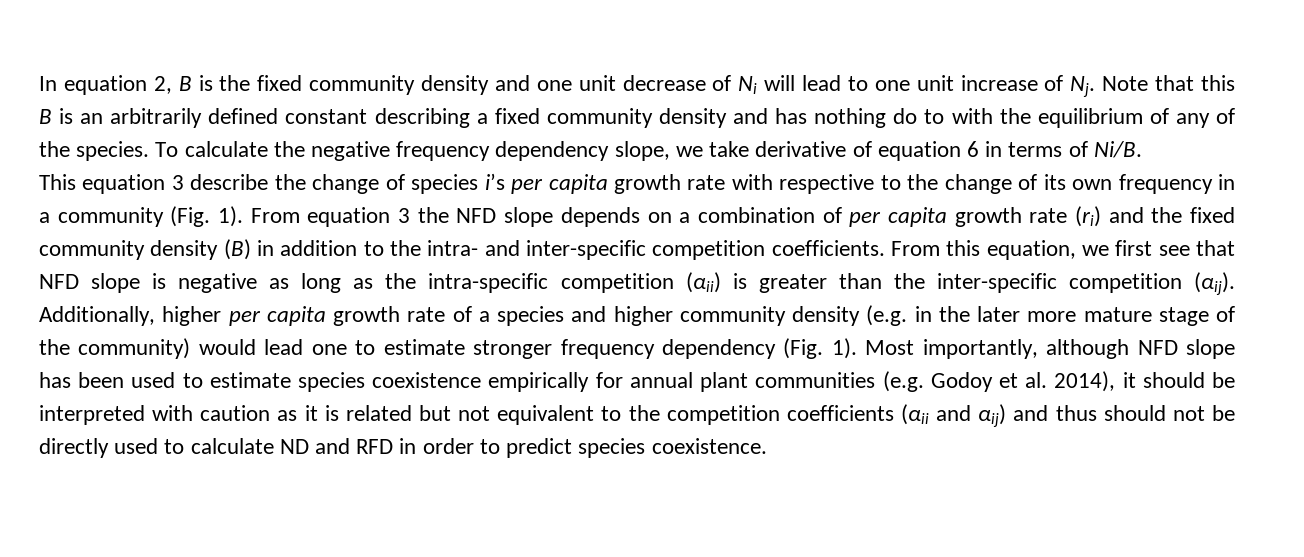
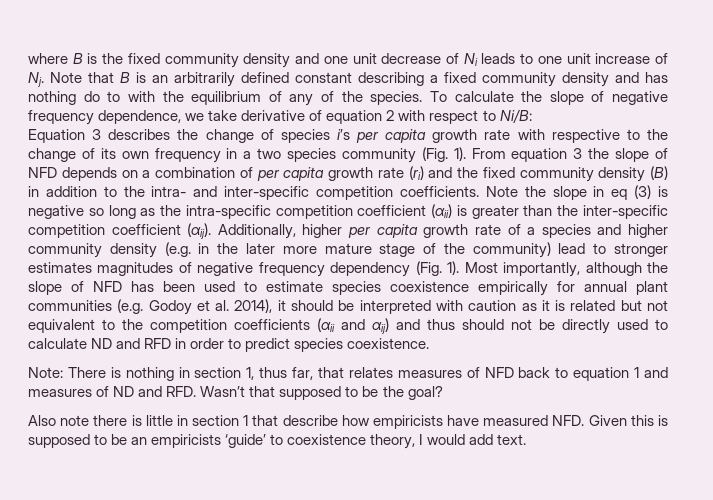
- In equation 2, B is the fixed community density and one unit decrease of Ni will lead to one unit increase of Nj. Note that this B is an arbitrarily defined constant describing a fixed community density and has nothing do to with the equilibrium of any of the species.
+ where B is the fixed community density and one unit decrease of Ni leads to one unit increase of Nj. Note that B is an arbitrarily defined constant describing a fixed community density and has nothing do to with the equilibrium of any of the species.
- To calculate the negative frequency dependency slope, we take derivative of equation 6 in terms of Ni/B.
- This equation 3 describe the change of species i’s per capita growth rate with respective to the change of its own frequency in a community (Fig. 1).
+ To calculate the slope of negative frequency dependence, we take derivative of equation 2 with respect to Ni/B:
+ Equation 3 describes the change of species i’s per capita growth rate with respective to the change of its own frequency in a two species community (Fig. 1).
- From equation 3 the NFD slope depends on a combination of per capita growth rate (ri) and the fixed community density (B) in addition to the intra- and inter-specific competition coefficients.
+ From equation 3 the slope of NFD depends on a combination of per capita growth rate (ri) and the fixed community density (B) in addition to the intra- and inter-specific competition coefficients.
- From this equation, we first see that NFD slope is negative as long as the intra-specific competition (αii) is greater than the inter-specific competition (αij).
+ Note the slope in eq (3) is negative so long as the intra-specific competition coefficient (αii) is greater than the inter-specific competition coefficient (αij).
- Additionally, higher per capita growth rate of a species and higher community density (e.g. in the later more mature stage of the community) would lead one to estimate stronger frequency dependency (Fig. 1).
+ Additionally, higher per capita growth rate of a species and higher community density (e.g. in the later more mature stage of the community) lead to stronger estimates magnitudes of negative frequency dependency (Fig. 1).
- Most importantly, although NFD slope has been used to estimate species coexistence empirically for annual plant communities (e.g. Godoy et al. 2014), it should be interpreted with caution as it is related but not equivalent to the competition coefficients (αii and αij) and thus should not be directly used to calculate ND and RFD in order to predict species coexistence.
+ Most importantly, although the slope of NFD has been used to estimate species coexistence empirically for annual plant communities (e.g. Godoy et al. 2014), it should be interpreted with caution as it is related but not equivalent to the competition coefficients (αii and αij) and thus should not be directly used to calculate ND and RFD in order to predict species coexistence.
+ Note: There is nothing in section 1, thus far, that relates measures of NFD back to equation 1 and measures of ND and RFD. Wasn’t that supposed to be the goal?
+ Also note there is little in section 1 that describe how empiricists have measured NFD. Given this is supposed to be an empiricists ‘guide’ to coexistence theory, I would add text.

